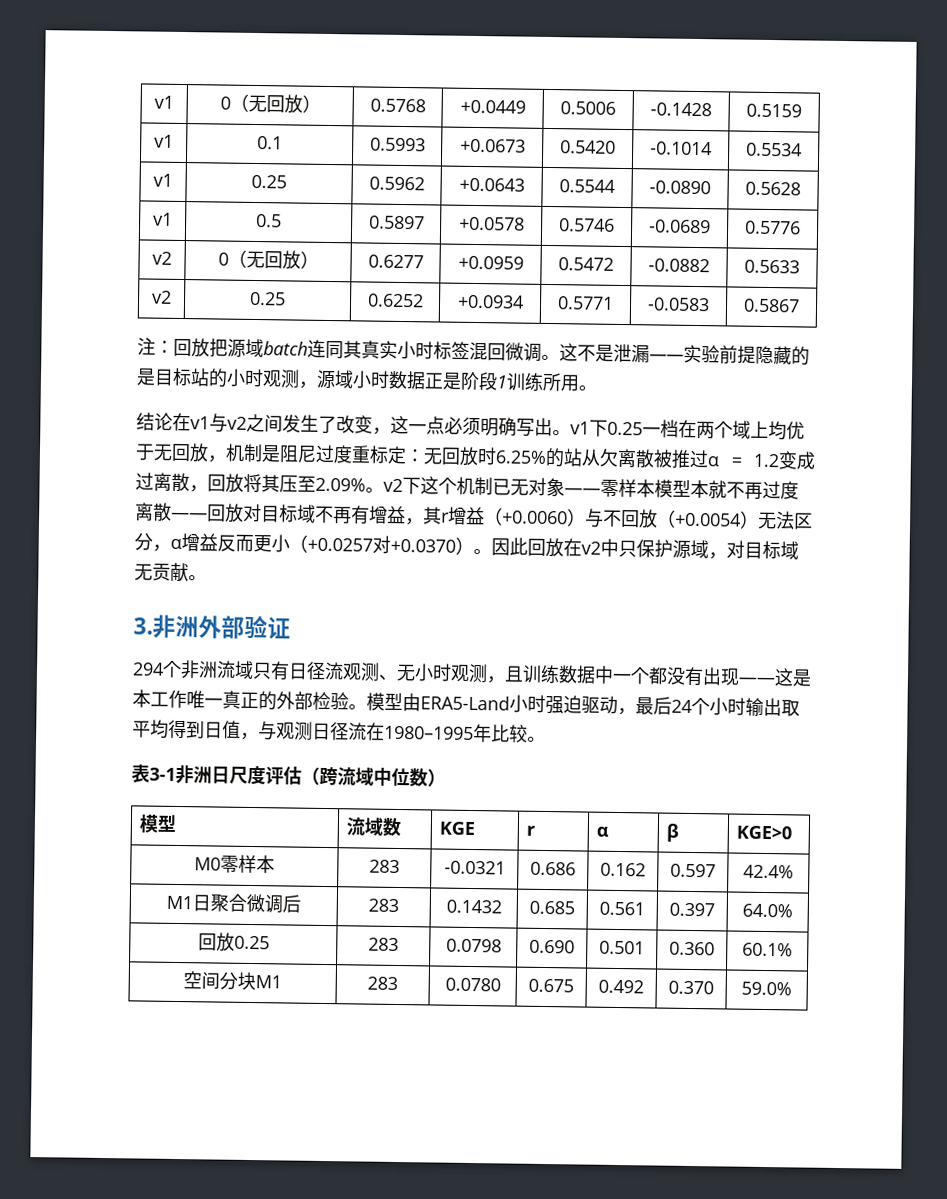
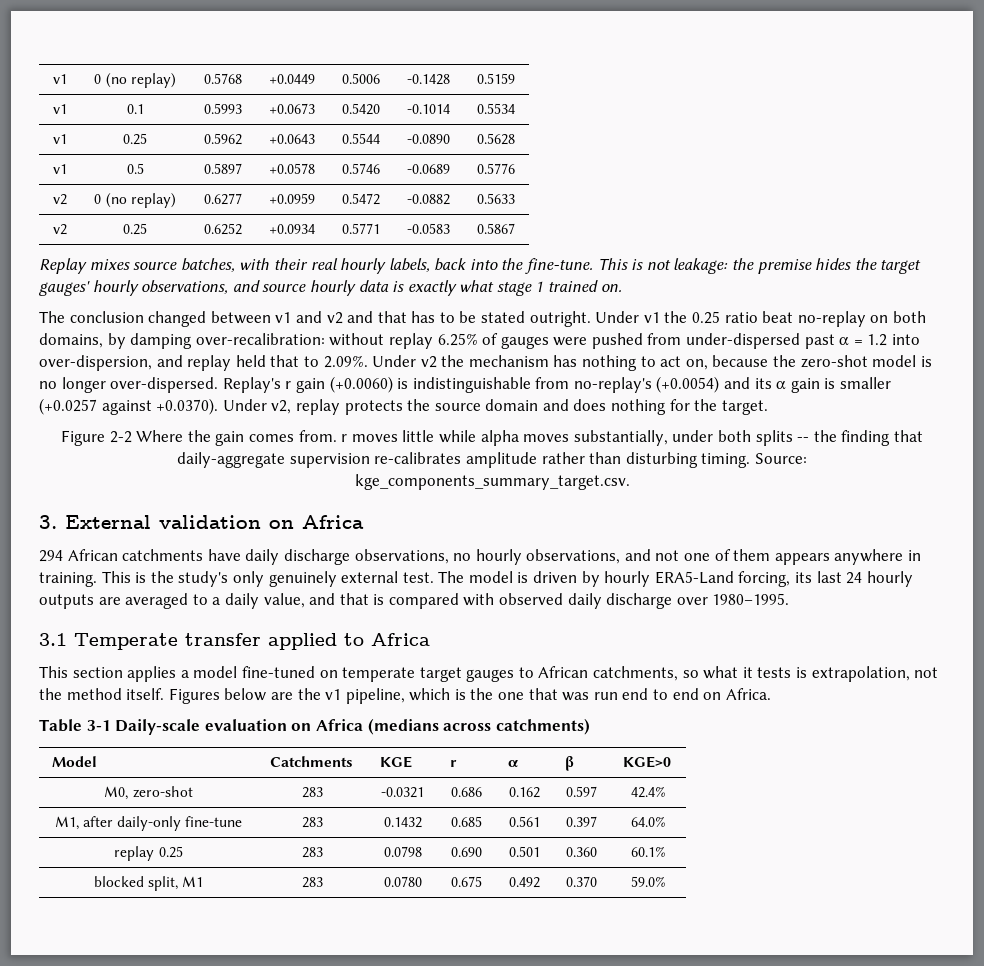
- v1 | 0（无回放） | 0.5768 | +0.0449 | 0.5006 | -0.1428 | 0.5159
+ v1 | 0 (no replay) | 0.5768 | +0.0449 | 0.5006 | -0.1428 | 0.5159
- v2 | 0（无回放） | 0.6277 | +0.0959 | 0.5472 | -0.0882 | 0.5633
+ v2 | 0 (no replay) | 0.6277 | +0.0959 | 0.5472 | -0.0882 | 0.5633
- 注：回放把源域batch连同其真实小时标签混回微调。这不是泄漏——实验前提隐藏的是目标站的小时观测，源域小时数据正是阶段1训练所用。
- 结论在v1与v2之间发生了改变，这一点必须明确写出。v1下0.25一档在两个域上均优于无回放，机制是阻尼过度重标定：无回放时6.25%的站从欠离散被推过α = 1.2变成过离散，回放将其压至2.09%。v2下这个机制已无对象——零样本模型本就不再过度离散——回放对目标域不再有增益，其r增益（+0.0060）与不回放（+0.0054）无法区分，α增益反而更小（+0.0257对+0.0370）。因此回放在v2中只保护源域，对目标域无贡献。
- 3.非洲外部验证
- 294个非洲流域只有日径流观测、无小时观测，且训练数据中一个都没有出现——这是本工作唯一真正的外部检验。模型由ERA5-Land小时强迫驱动，最后24个小时输出取平均得到日值，与观测日径流在1980–1995年比较。
- 表3-1非洲日尺度评估（跨流域中位数）
- 模型 | 流域数 | KGE | r | α | β | KGE>0
+ Replay mixes source batches, with their real hourly labels, back into the fine-tune. This is not leakage: the premise hides the target gauges' hourly observations, and source hourly data is exactly what stage 1 trained on.
+ The conclusion changed between v1 and v2 and that has to be stated outright. Under v1 the 0.25 ratio beat no-replay on both domains, by damping over-recalibration: without replay 6.25% of gauges were pushed from under-dispersed past α = 1.2 into over-dispersion, and replay held that to 2.09%. Under v2 the mechanism has nothing to act on, because the zero-shot model is no longer over-dispersed. Replay's r gain (+0.0060) is indistinguishable from no-replay's (+0.0054) and its α gain is smaller (+0.0257 against +0.0370). Under v2, replay protects the source domain and does nothing for the target.
+ Figure 2-2 Where the gain comes from. r moves little while alpha moves substantially, under both splits -- the finding that daily-aggregate supervision re-calibrates amplitude rather than disturbing timing. Source: kge_components_summary_target.csv.
+ 3. External validation on Africa
+ 294 African catchments have daily discharge observations, no hourly observations, and not one of them appears anywhere in training. This is the study's only genuinely external test. The model is driven by hourly ERA5-Land forcing, its last 24 hourly outputs are averaged to a daily value, and that is compared with observed daily discharge over 1980–1995.
+ 3.1 Temperate transfer applied to Africa
+ This section applies a model fine-tuned on temperate target gauges to African catchments, so what it tests is extrapolation, not the method itself. Figures below are the v1 pipeline, which is the one that was run end to end on Africa.
+ Table 3-1 Daily-scale evaluation on Africa (medians across catchments)
+ Model | Catchments | KGE | r | α | β | KGE>0
- M0零样本 | 283 | -0.0321 | 0.686 | 0.162 | 0.597 | 42.4%
+ M0, zero-shot | 283 | -0.0321 | 0.686 | 0.162 | 0.597 | 42.4%
- M1日聚合微调后 | 283 | 0.1432 | 0.685 | 0.561 | 0.397 | 64.0%
+ M1, after daily-only fine-tune | 283 | 0.1432 | 0.685 | 0.561 | 0.397 | 64.0%
- 回放0.25 | 283 | 0.0798 | 0.690 | 0.501 | 0.360 | 60.1%
+ replay 0.25 | 283 | 0.0798 | 0.690 | 0.501 | 0.360 | 60.1%
- 空间分块M1 | 283 | 0.0780 | 0.675 | 0.492 | 0.370 | 59.0%
+ blocked split, M1 | 283 | 0.0780 | 0.675 | 0.492 | 0.370 | 59.0%

